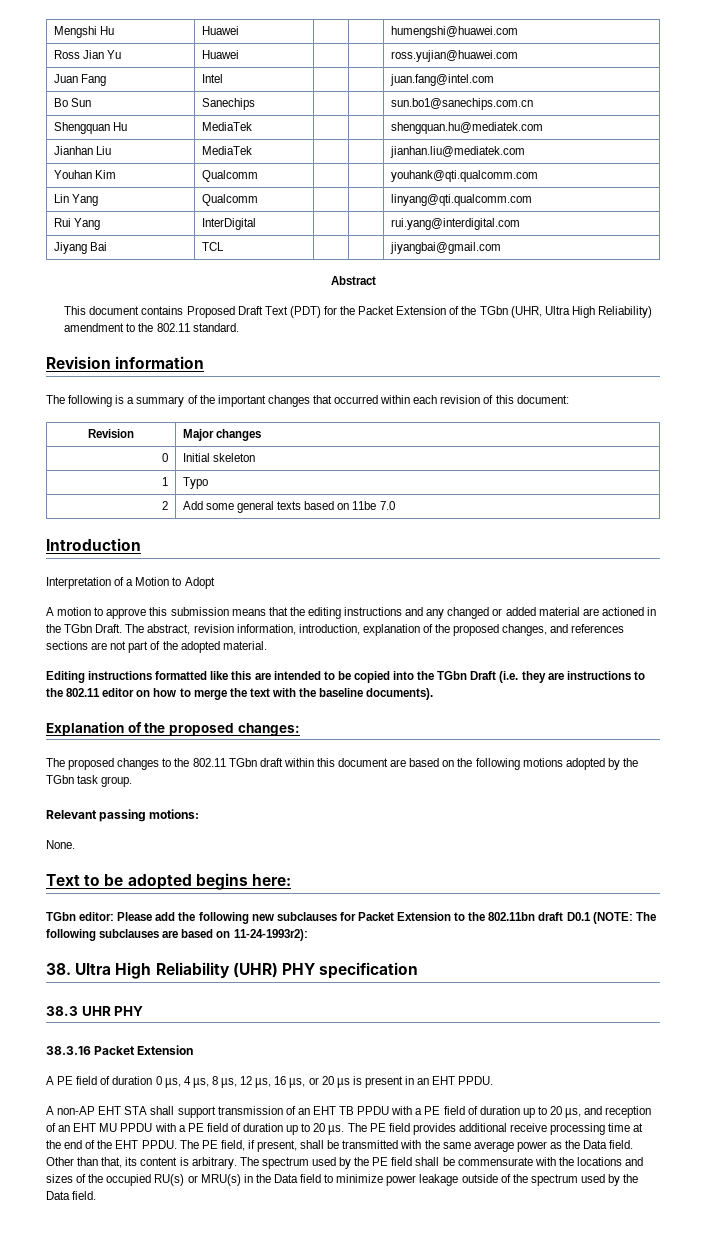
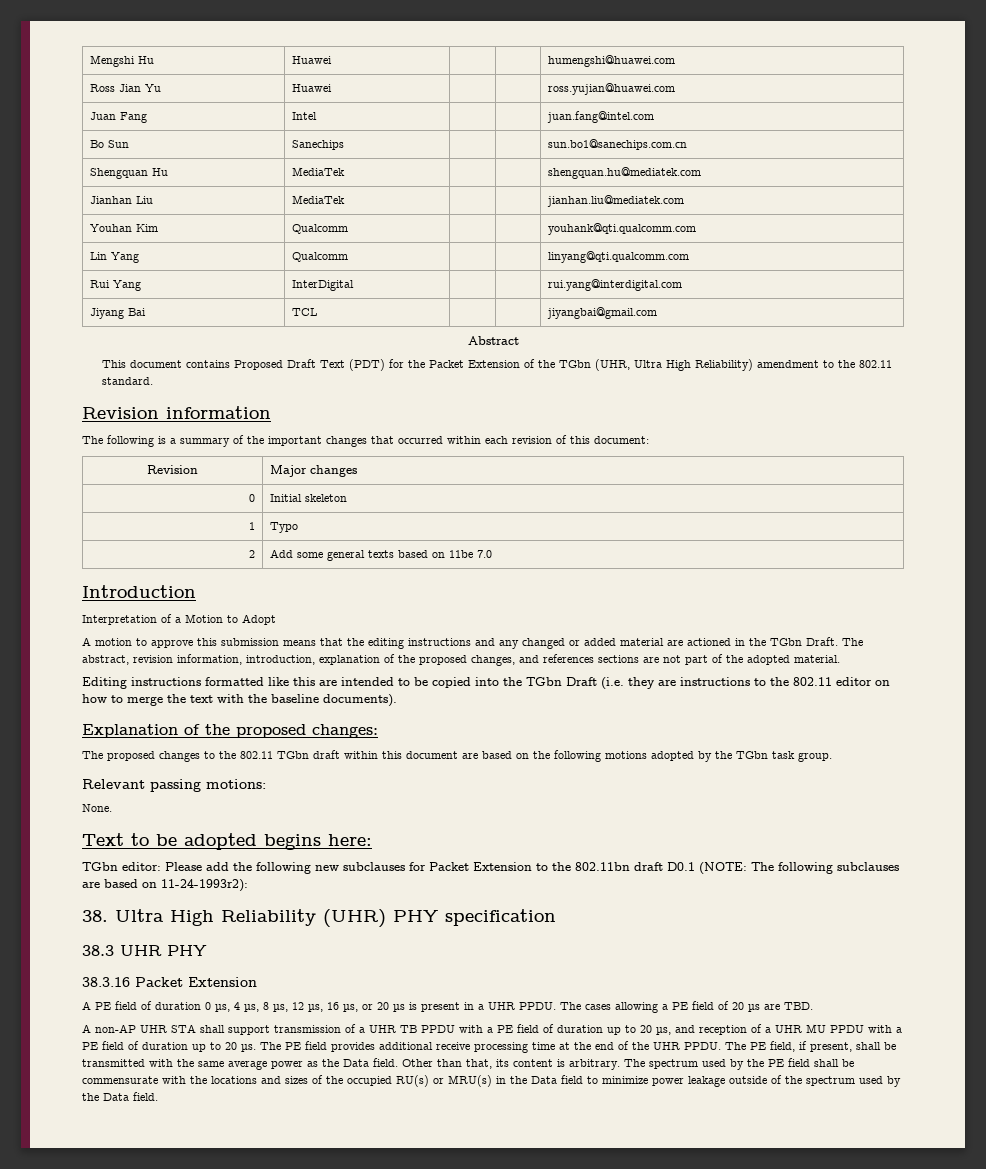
- A PE field of duration 0 µs, 4 µs, 8 µs, 12 µs, 16 µs, or 20 µs is present in an EHT PPDU.
+ A PE field of duration 0 µs, 4 µs, 8 µs, 12 µs, 16 µs, or 20 µs is present in a UHR PPDU. The cases allowing a PE field of 20 µs are TBD.
- A non-AP EHT STA shall support transmission of an EHT TB PPDU with a PE field of duration up to 20 µs, and reception of an EHT MU PPDU with a PE field of duration up to 20 µs.
+ A non-AP UHR STA shall support transmission of a UHR TB PPDU with a PE field of duration up to 20 µs, and reception of a UHR MU PPDU with a PE field of duration up to 20 µs.
- The PE field provides additional receive processing time at the end of the EHT PPDU.
+ The PE field provides additional receive processing time at the end of the UHR PPDU.

